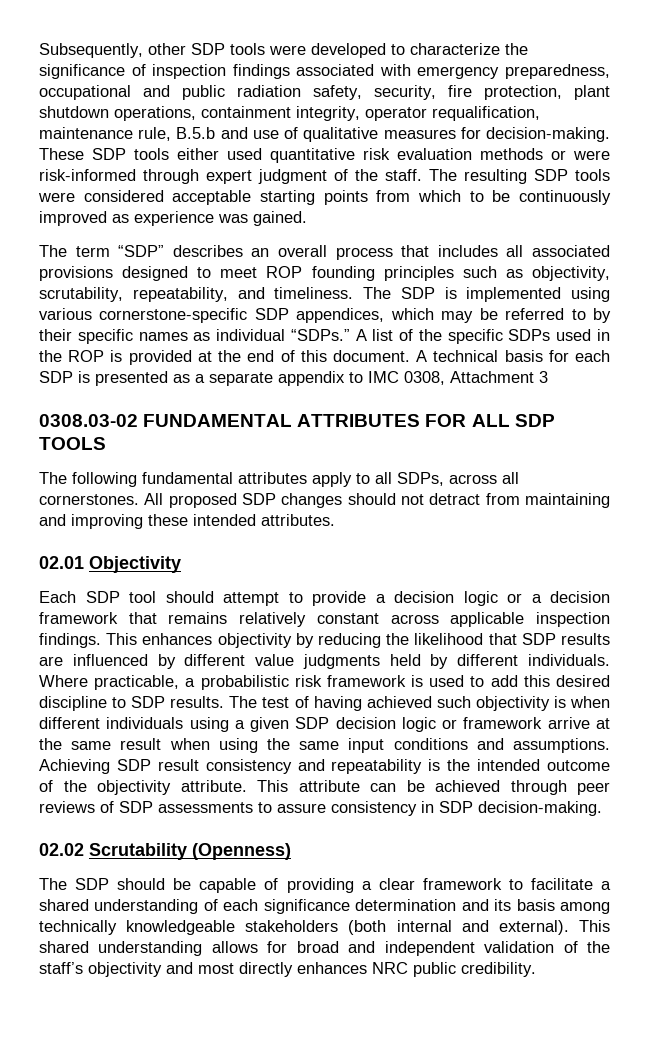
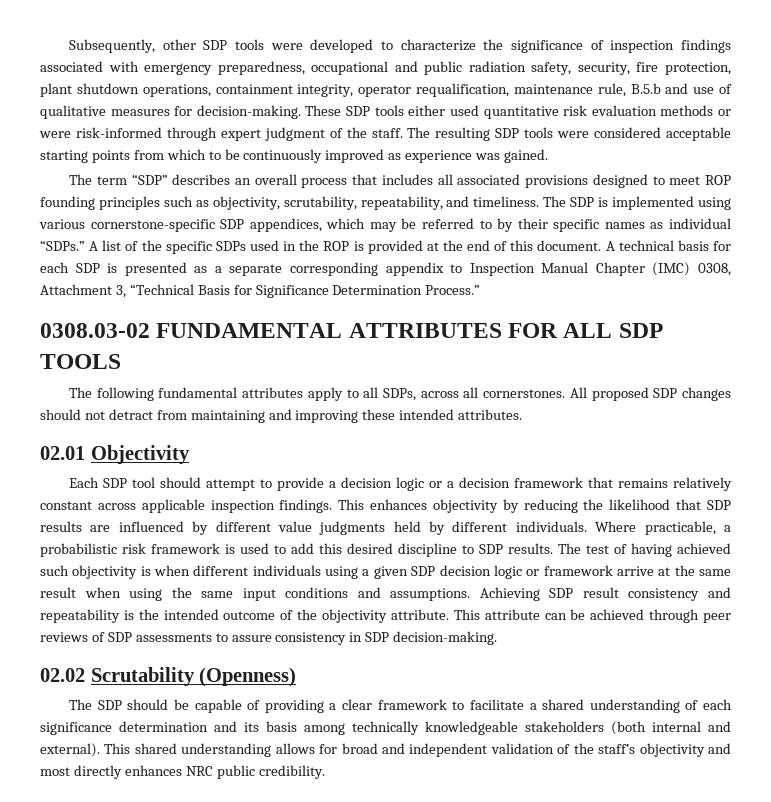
- A technical basis for each SDP is presented as a separate appendix to IMC 0308, Attachment 3
+ A technical basis for each SDP is presented as a separate corresponding appendix to Inspection Manual Chapter (IMC) 0308, Attachment 3, “Technical Basis for Significance Determination Process.”

